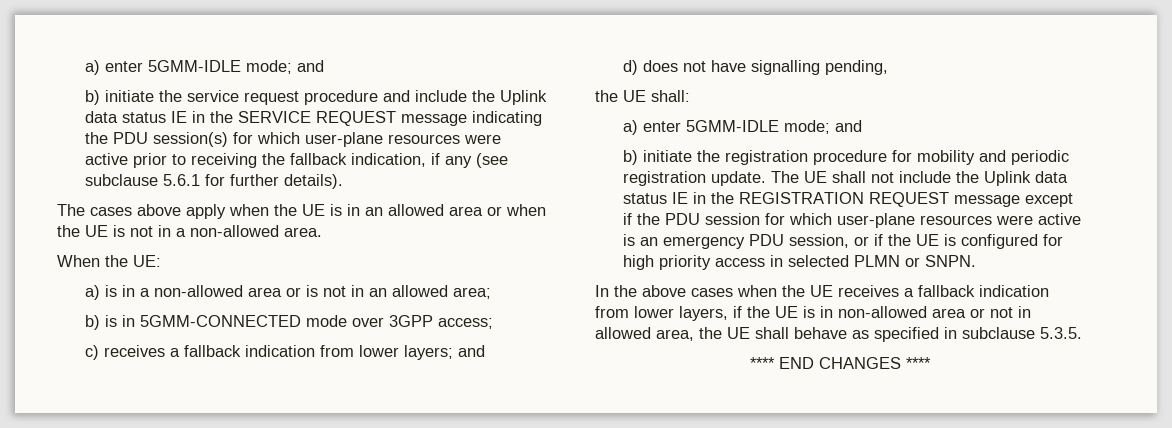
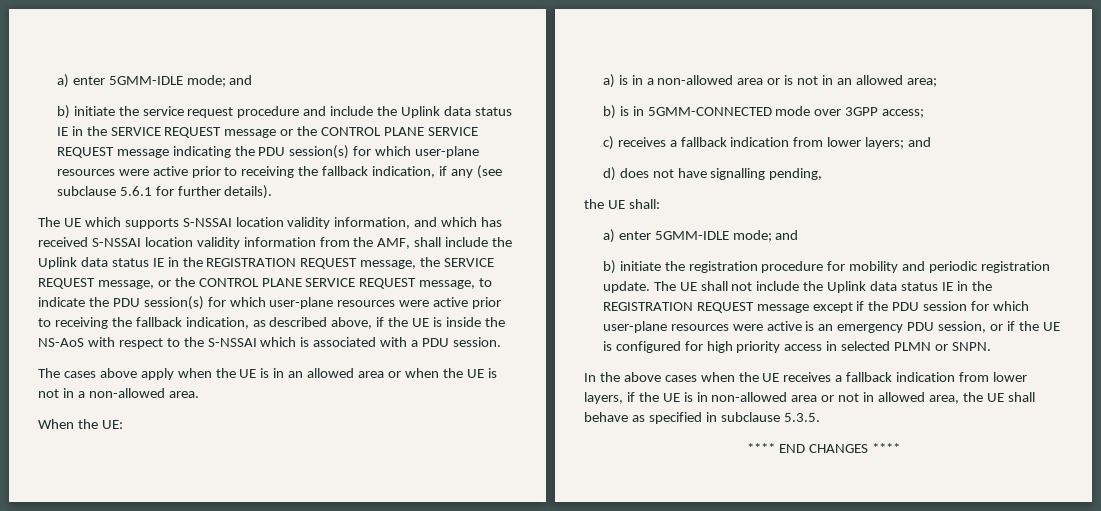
- b) initiate the service request procedure and include the Uplink data status IE in the SERVICE REQUEST message indicating the PDU session(s) for which user-plane resources were active prior to receiving the fallback indication, if any (see subclause 5.6.1 for further details).
+ b) initiate the service request procedure and include the Uplink data status IE in the SERVICE REQUEST message or the CONTROL PLANE SERVICE REQUEST message indicating the PDU session(s) for which user-plane resources were active prior to receiving the fallback indication, if any (see subclause 5.6.1 for further details).
+ The UE which supports S-NSSAI location validity information, and which has received S-NSSAI location validity information from the AMF, shall include the Uplink data status IE in the REGISTRATION REQUEST message, the SERVICE REQUEST message, or the CONTROL PLANE SERVICE REQUEST message, to indicate the PDU session(s) for which user-plane resources were active prior to receiving the fallback indication, as described above, if the UE is inside the NS-AoS with respect to the S-NSSAI which is associated with a PDU session.

